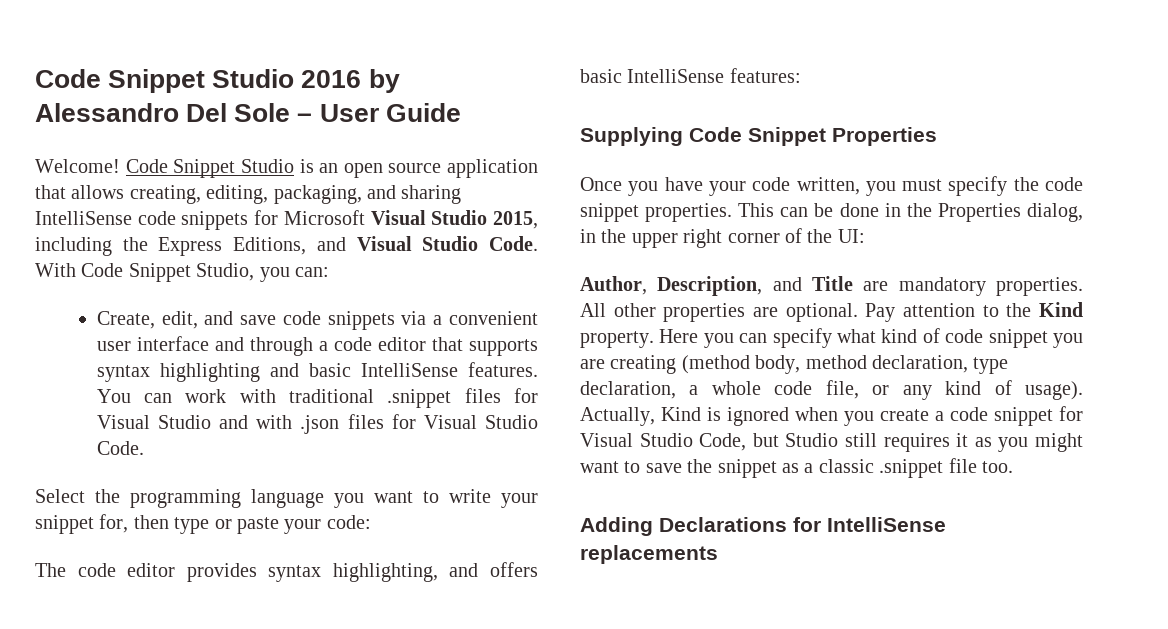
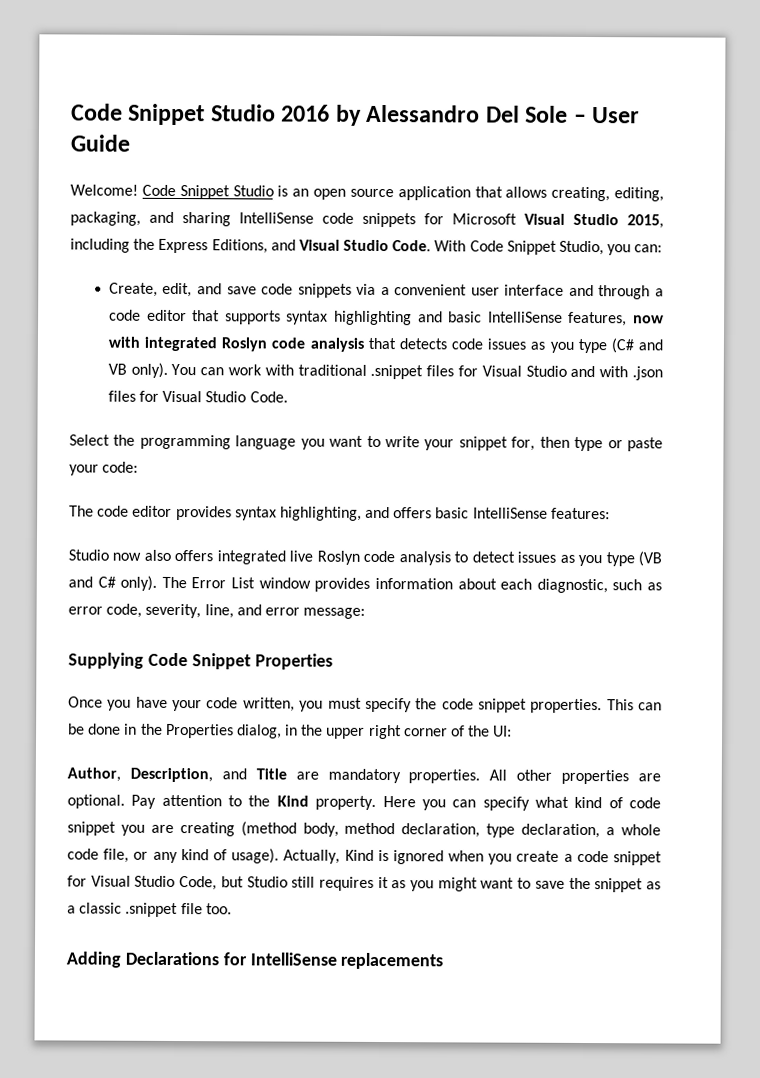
- Create, edit, and save code snippets via a convenient user interface and through a code editor that supports syntax highlighting and basic IntelliSense features.
+ Create, edit, and save code snippets via a convenient user interface and through a code editor that supports syntax highlighting and basic IntelliSense features, now with integrated Roslyn code analysis that detects code issues as you type (C# and VB only).
+ Studio now also offers integrated live Roslyn code analysis to detect issues as you type (VB and C# only). The Error List window provides information about each diagnostic, such as error code, severity, line, and error message:

